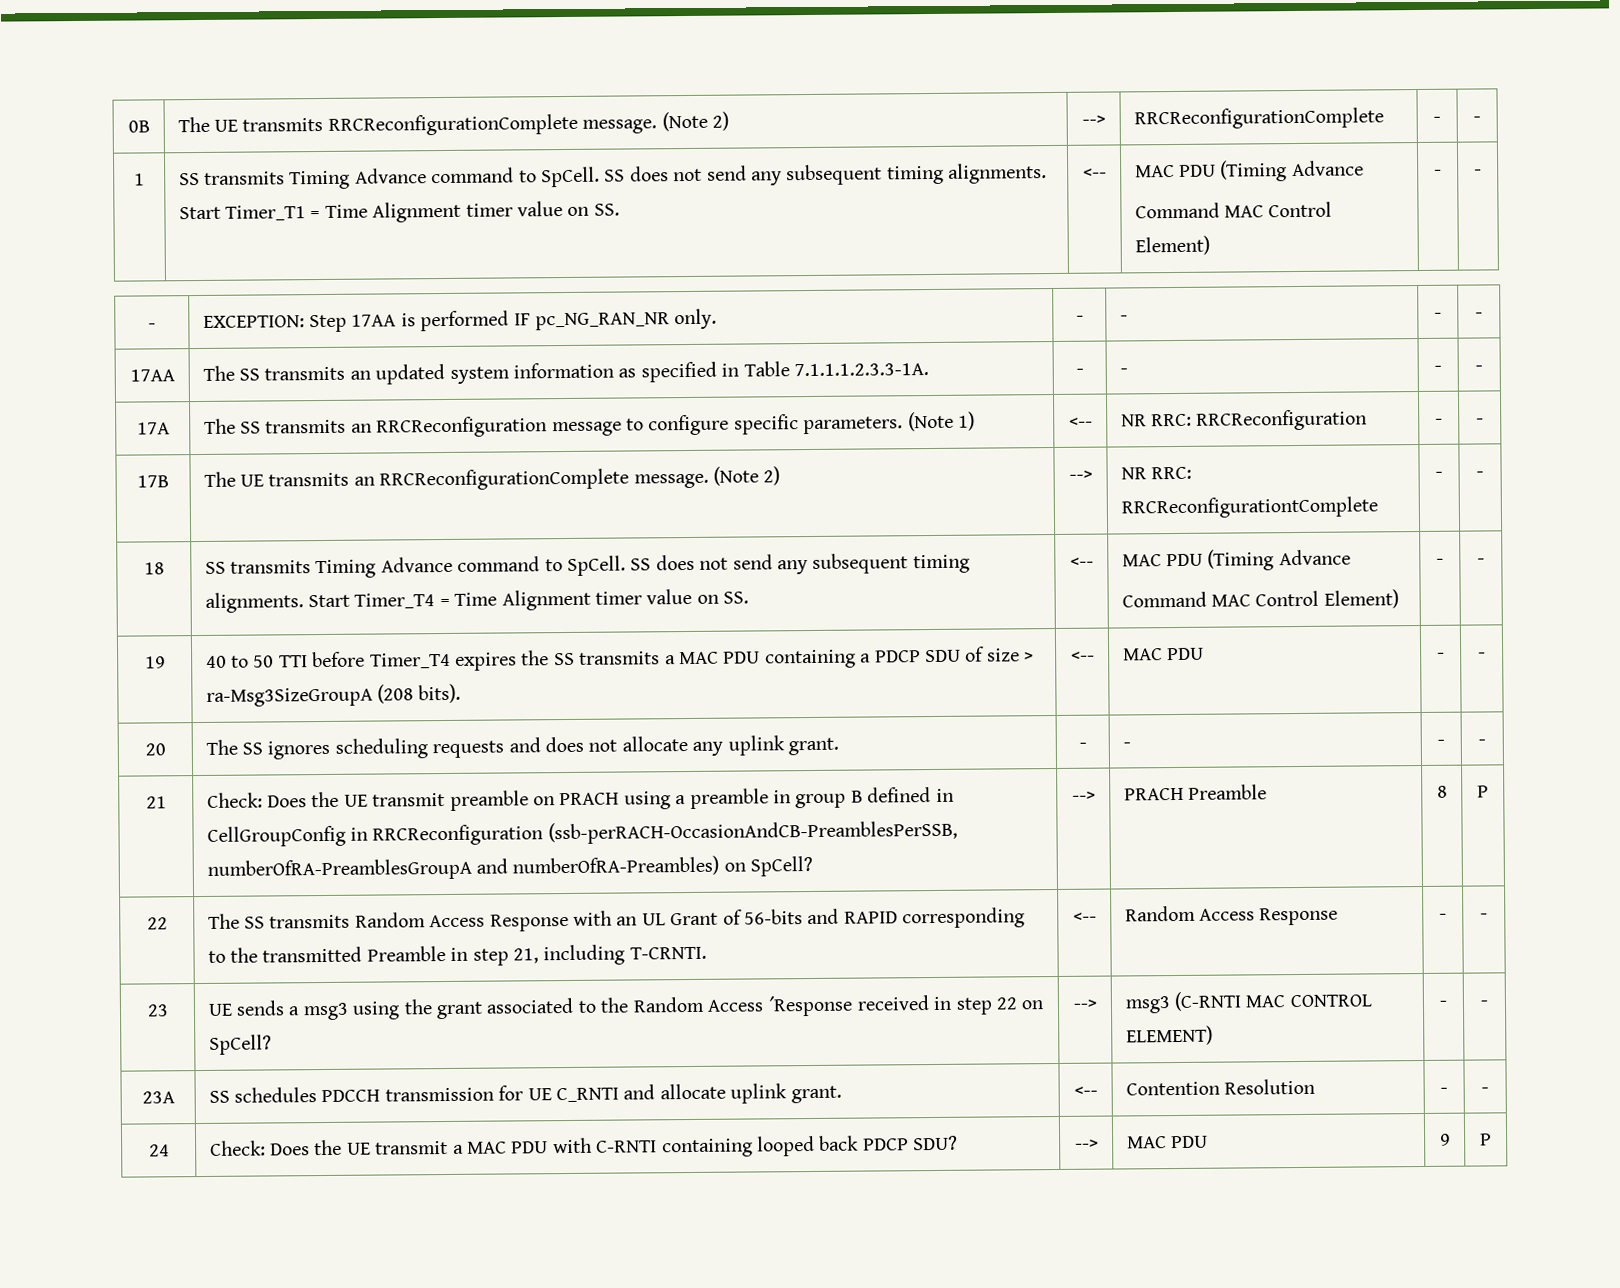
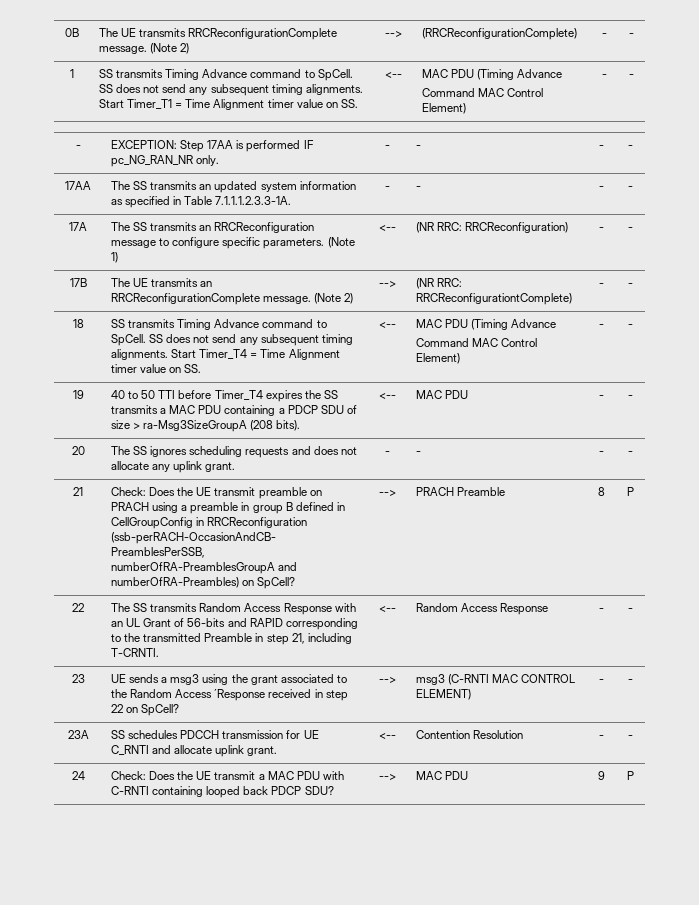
- 0B | The UE transmits RRCReconfigurationComplete message. (Note 2) | --> | RRCReconfigurationComplete | - | -
+ 0B | The UE transmits RRCReconfigurationComplete message. (Note 2) | --> | (RRCReconfigurationComplete) | - | -
- 17A | The SS transmits an RRCReconfiguration message to configure specific parameters. (Note 1) | <-- | NR RRC: RRCReconfiguration | - | -
+ 17A | The SS transmits an RRCReconfiguration message to configure specific parameters. (Note 1) | <-- | (NR RRC: RRCReconfiguration) | - | -
- 17B | The UE transmits an RRCReconfigurationComplete message. (Note 2) | --> | NR RRC: RRCReconfigurationtComplete | - | -
+ 17B | The UE transmits an RRCReconfigurationComplete message. (Note 2) | --> | (NR RRC: RRCReconfigurationtComplete) | - | -

